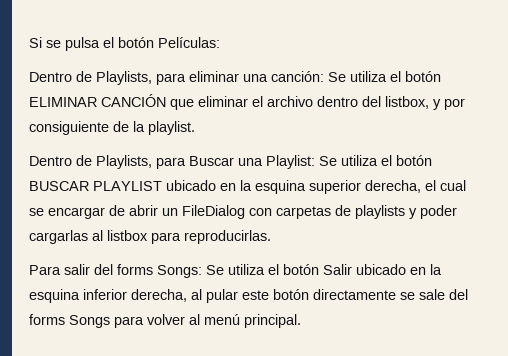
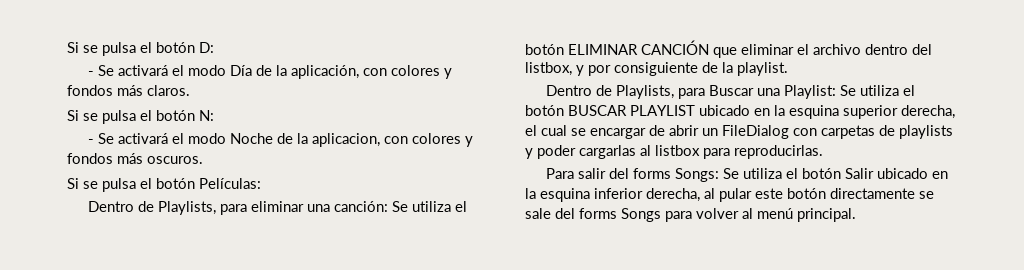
+ Si se pulsa el botón D:
+ - Se activará el modo Día de la aplicación, con colores y fondos más claros.
+ Si se pulsa el botón N:
+ - Se activará el modo Noche de la aplicacion, con colores y fondos más oscuros.

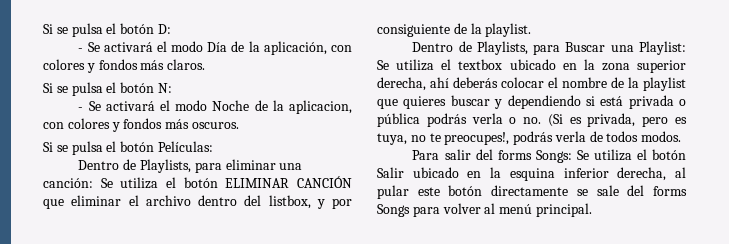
- Dentro de Playlists, para Buscar una Playlist: Se utiliza el botón BUSCAR PLAYLIST ubicado en la esquina superior derecha, el cual se encargar de abrir un FileDialog con carpetas de playlists y poder cargarlas al listbox para reproducirlas.
+ Dentro de Playlists, para Buscar una Playlist: Se utiliza el textbox ubicado en la zona superior derecha, ahí deberás colocar el nombre de la playlist que quieres buscar y dependiendo si está privada o pública podrás verla o no. (Si es privada, pero es tuya, no te preocupes!, podrás verla de todos modos.

